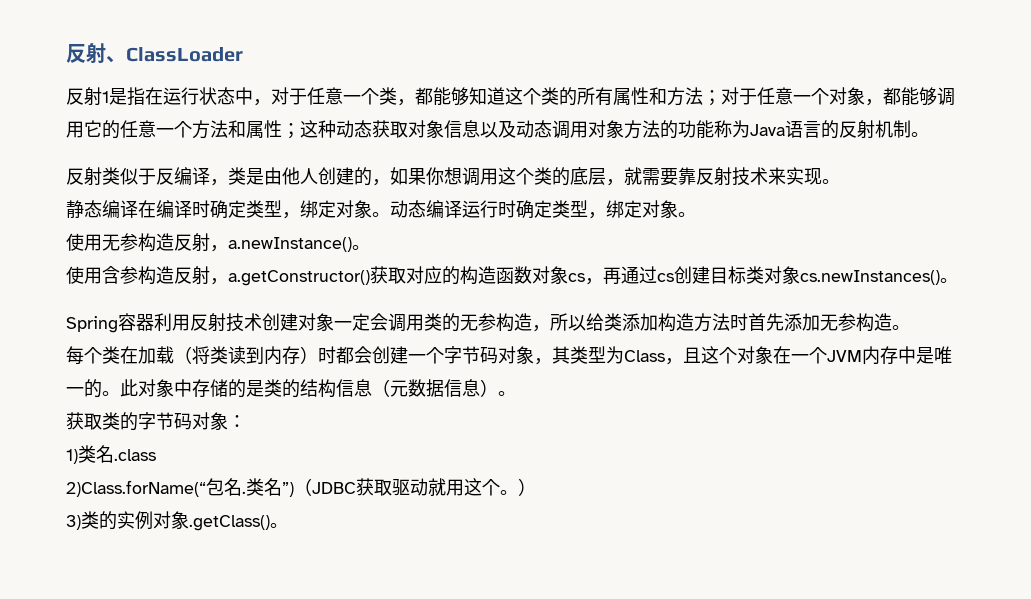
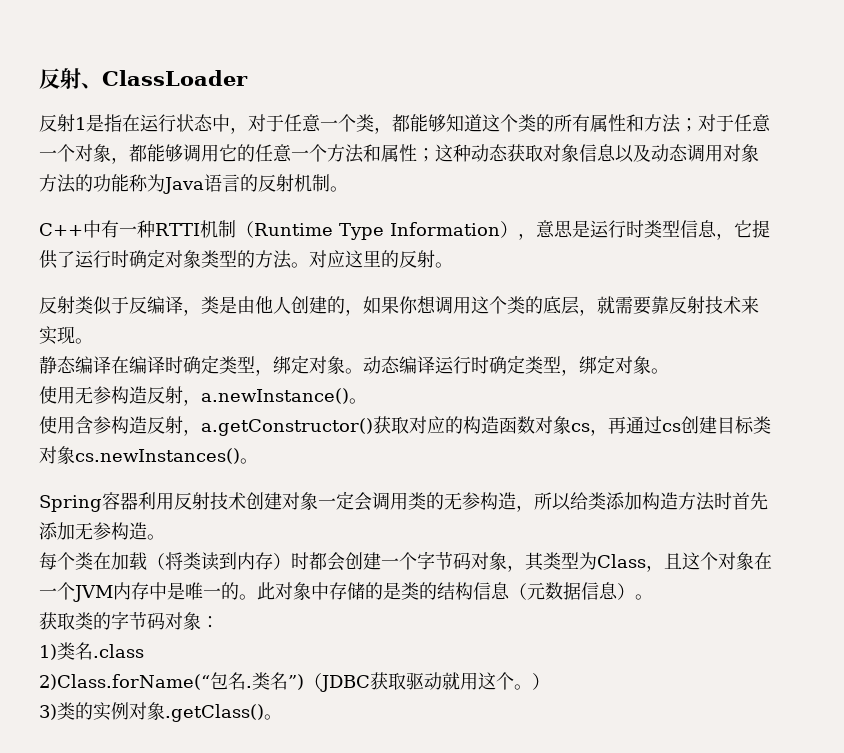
+ C++中有一种RTTI机制（Runtime Type Information），意思是运行时类型信息，它提供了运行时确定对象类型的方法。对应这里的反射。

